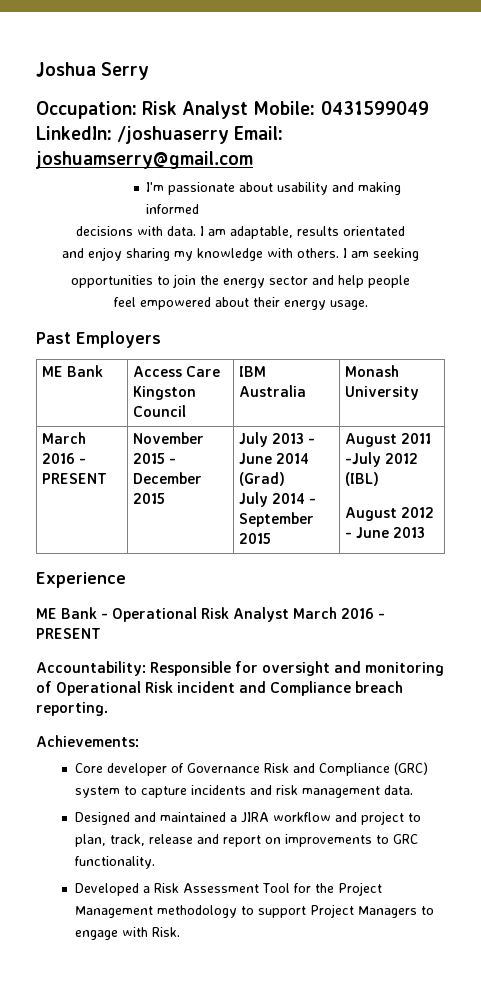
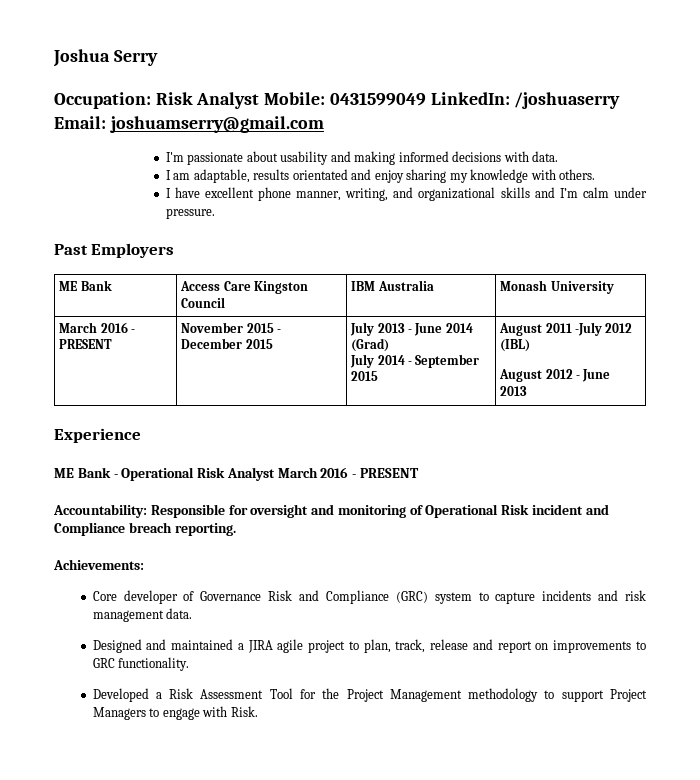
- I'm passionate about usability and making informed
- decisions with data. I am adaptable, results orientated
- and enjoy sharing my knowledge with others. I am seeking
- opportunities to join the energy sector and help people
- feel empowered about their energy usage.
+ I'm passionate about usability and making informed decisions with data.
+ I am adaptable, results orientated and enjoy sharing my knowledge with others.
+ I have excellent phone manner, writing, and organizational skills and I’m calm under pressure.
- Designed and maintained a JIRA workflow and project to plan, track, release and report on improvements to GRC functionality.
+ Designed and maintained a JIRA agile project to plan, track, release and report on improvements to GRC functionality.

